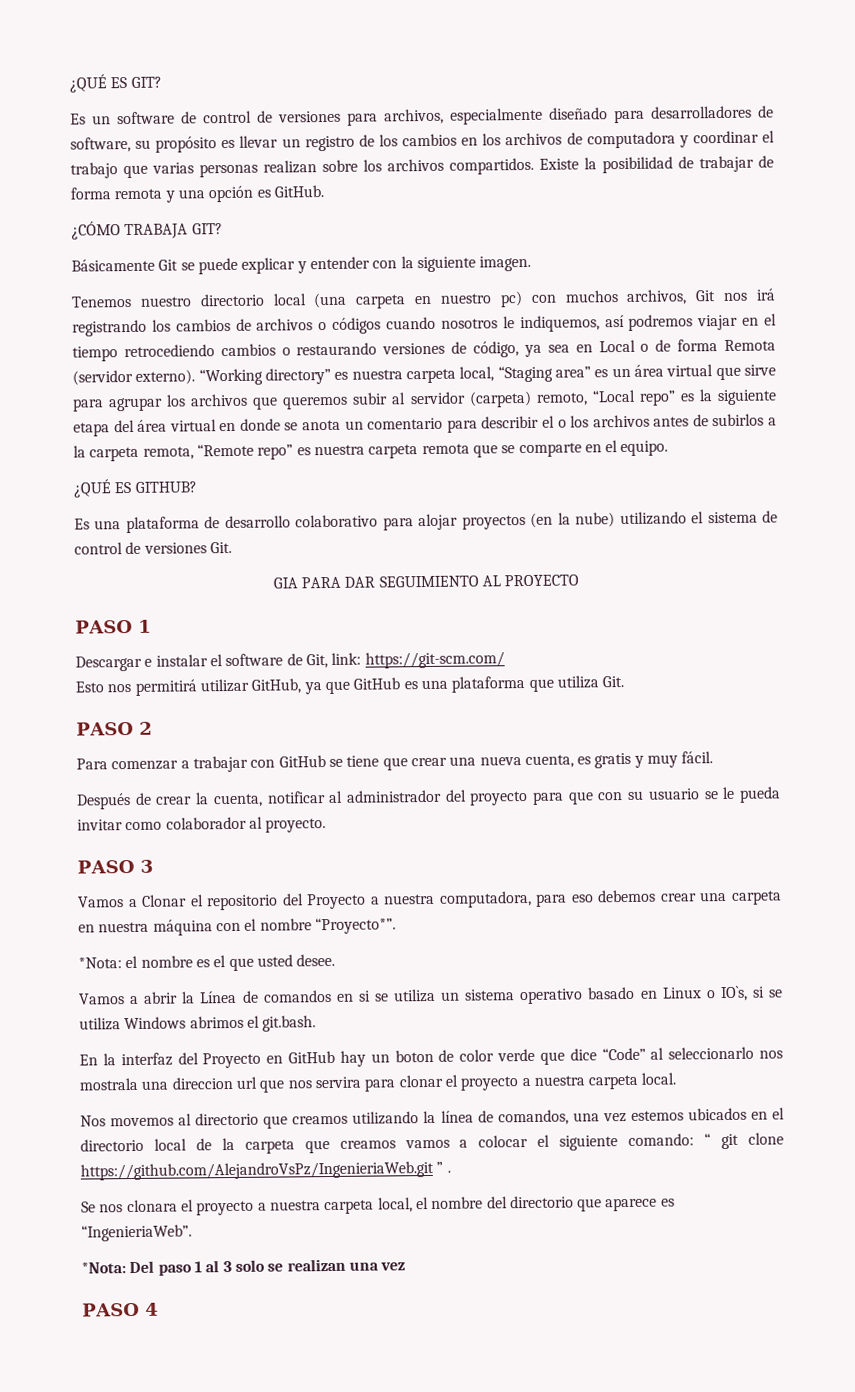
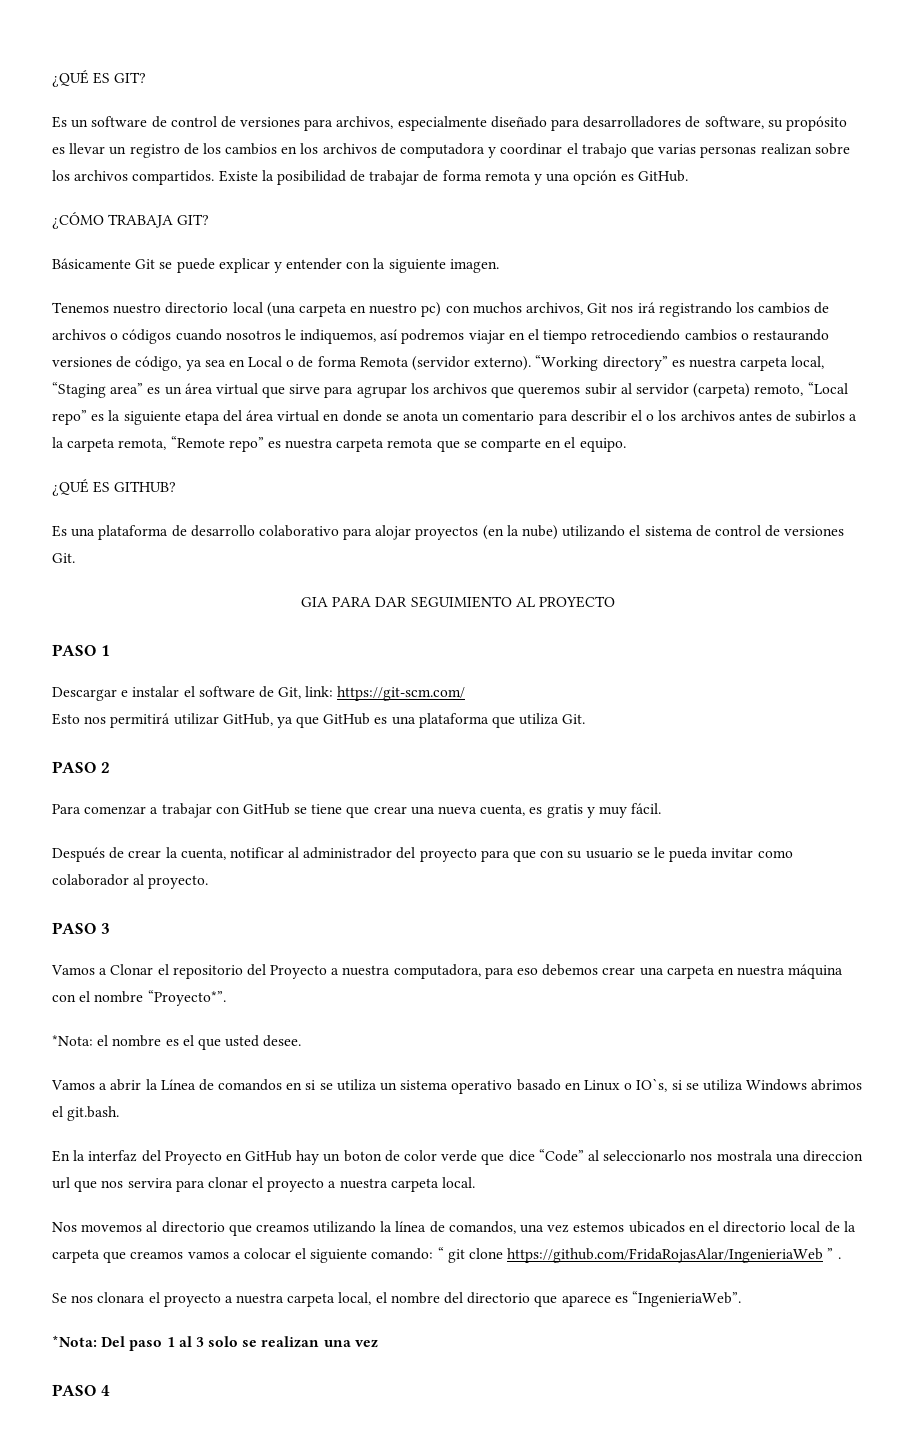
- Nos movemos al directorio que creamos utilizando la línea de comandos, una vez estemos ubicados en el directorio local de la carpeta que creamos vamos a colocar el siguiente comando: “ git clone https://github.com/AlejandroVsPz/IngenieriaWeb.git ” .
+ Nos movemos al directorio que creamos utilizando la línea de comandos, una vez estemos ubicados en el directorio local de la carpeta que creamos vamos a colocar el siguiente comando: “ git clone https://github.com/FridaRojasAlar/IngenieriaWeb ” .

